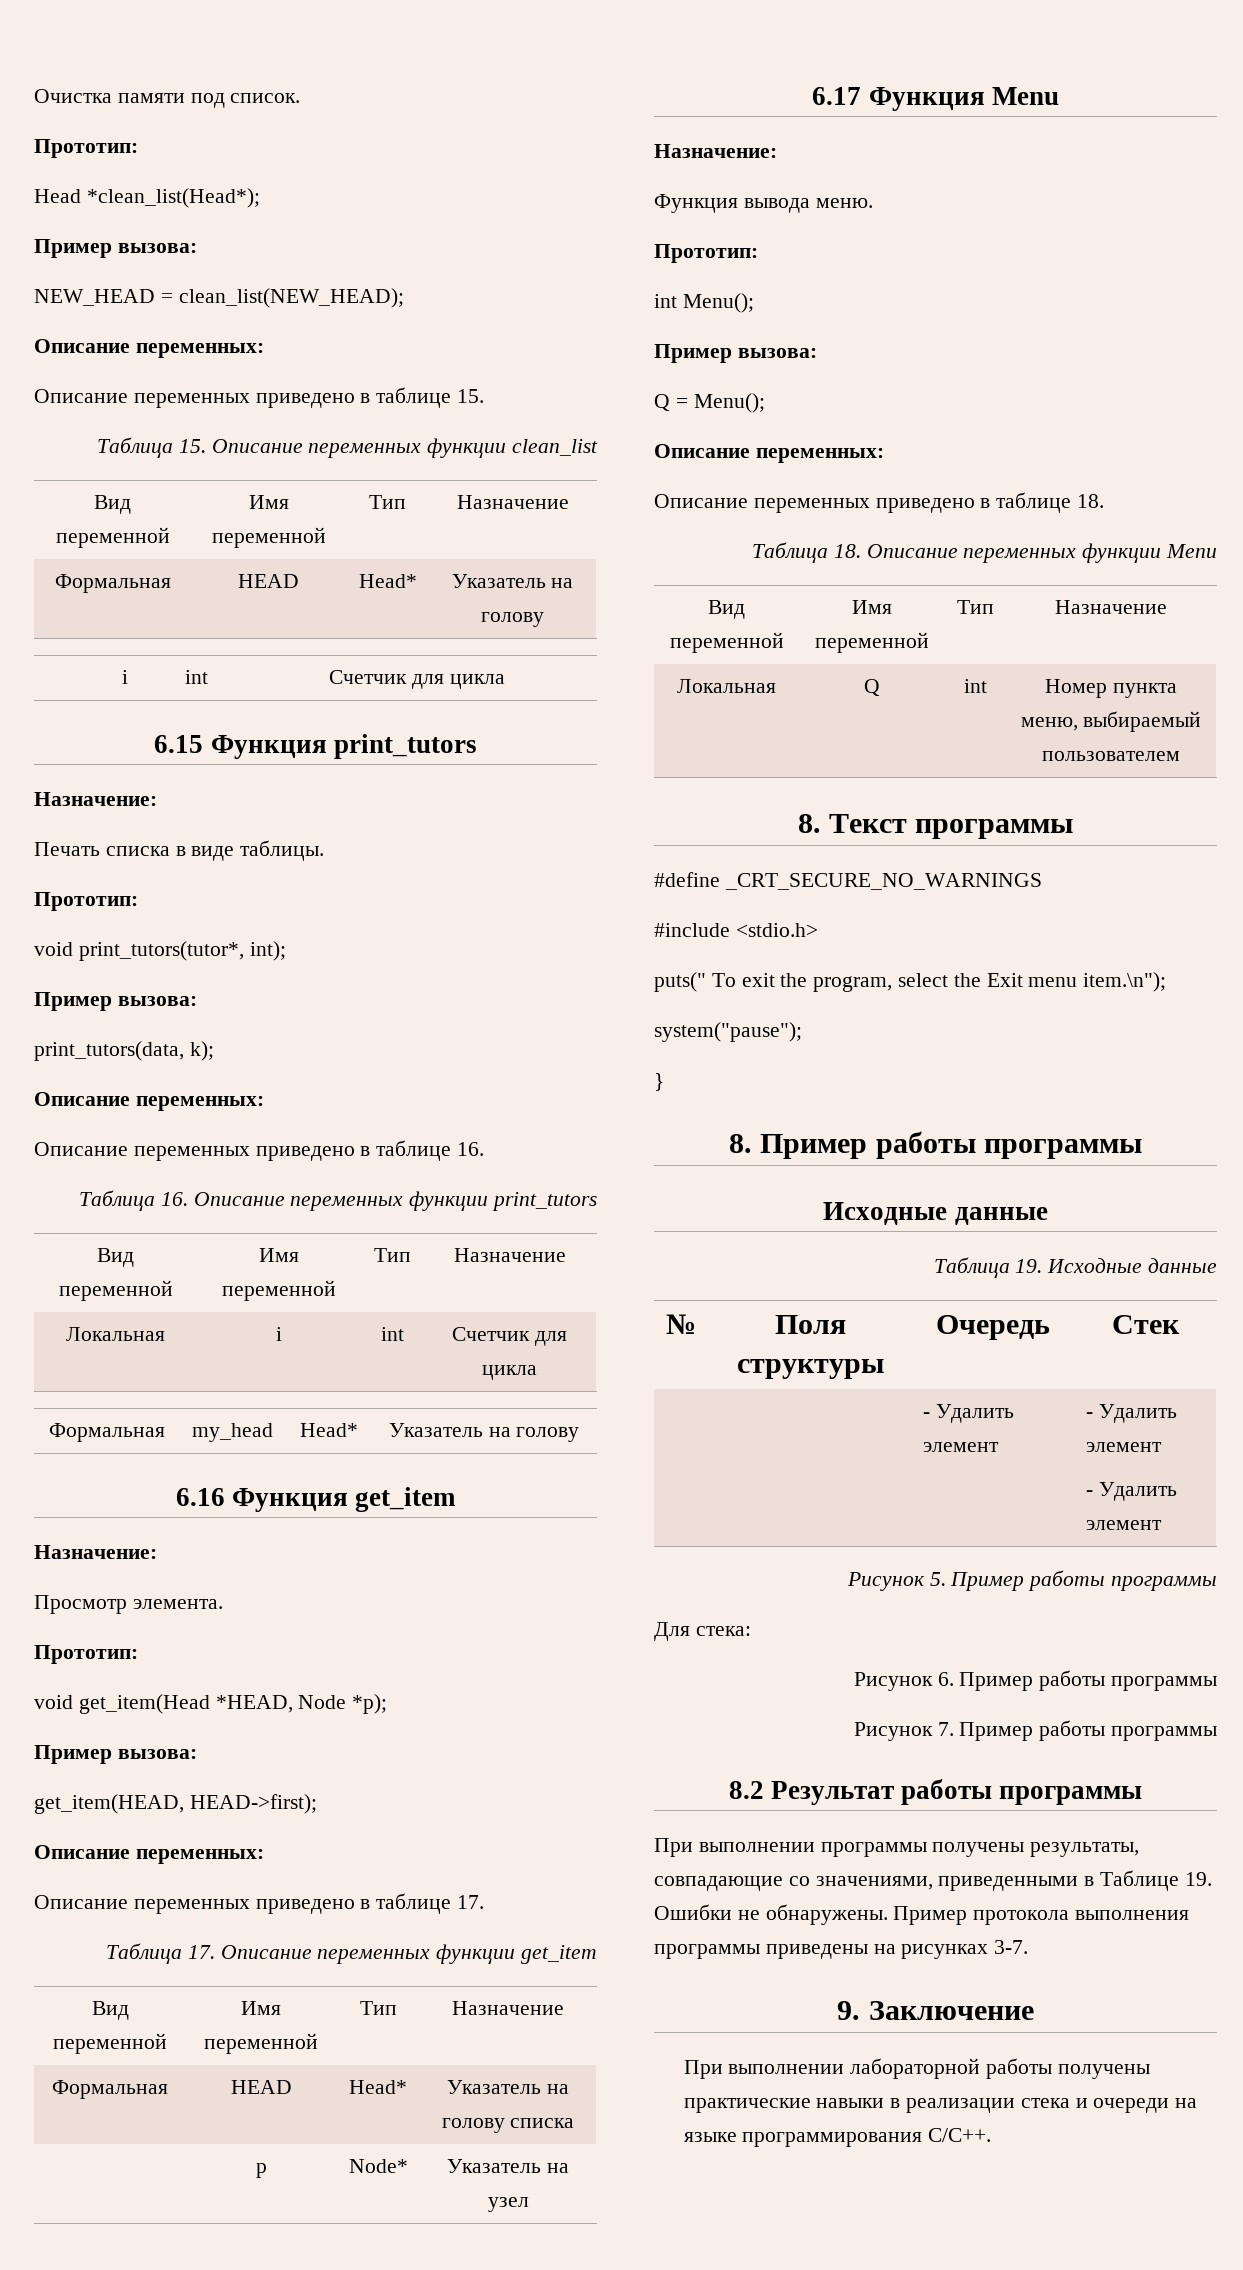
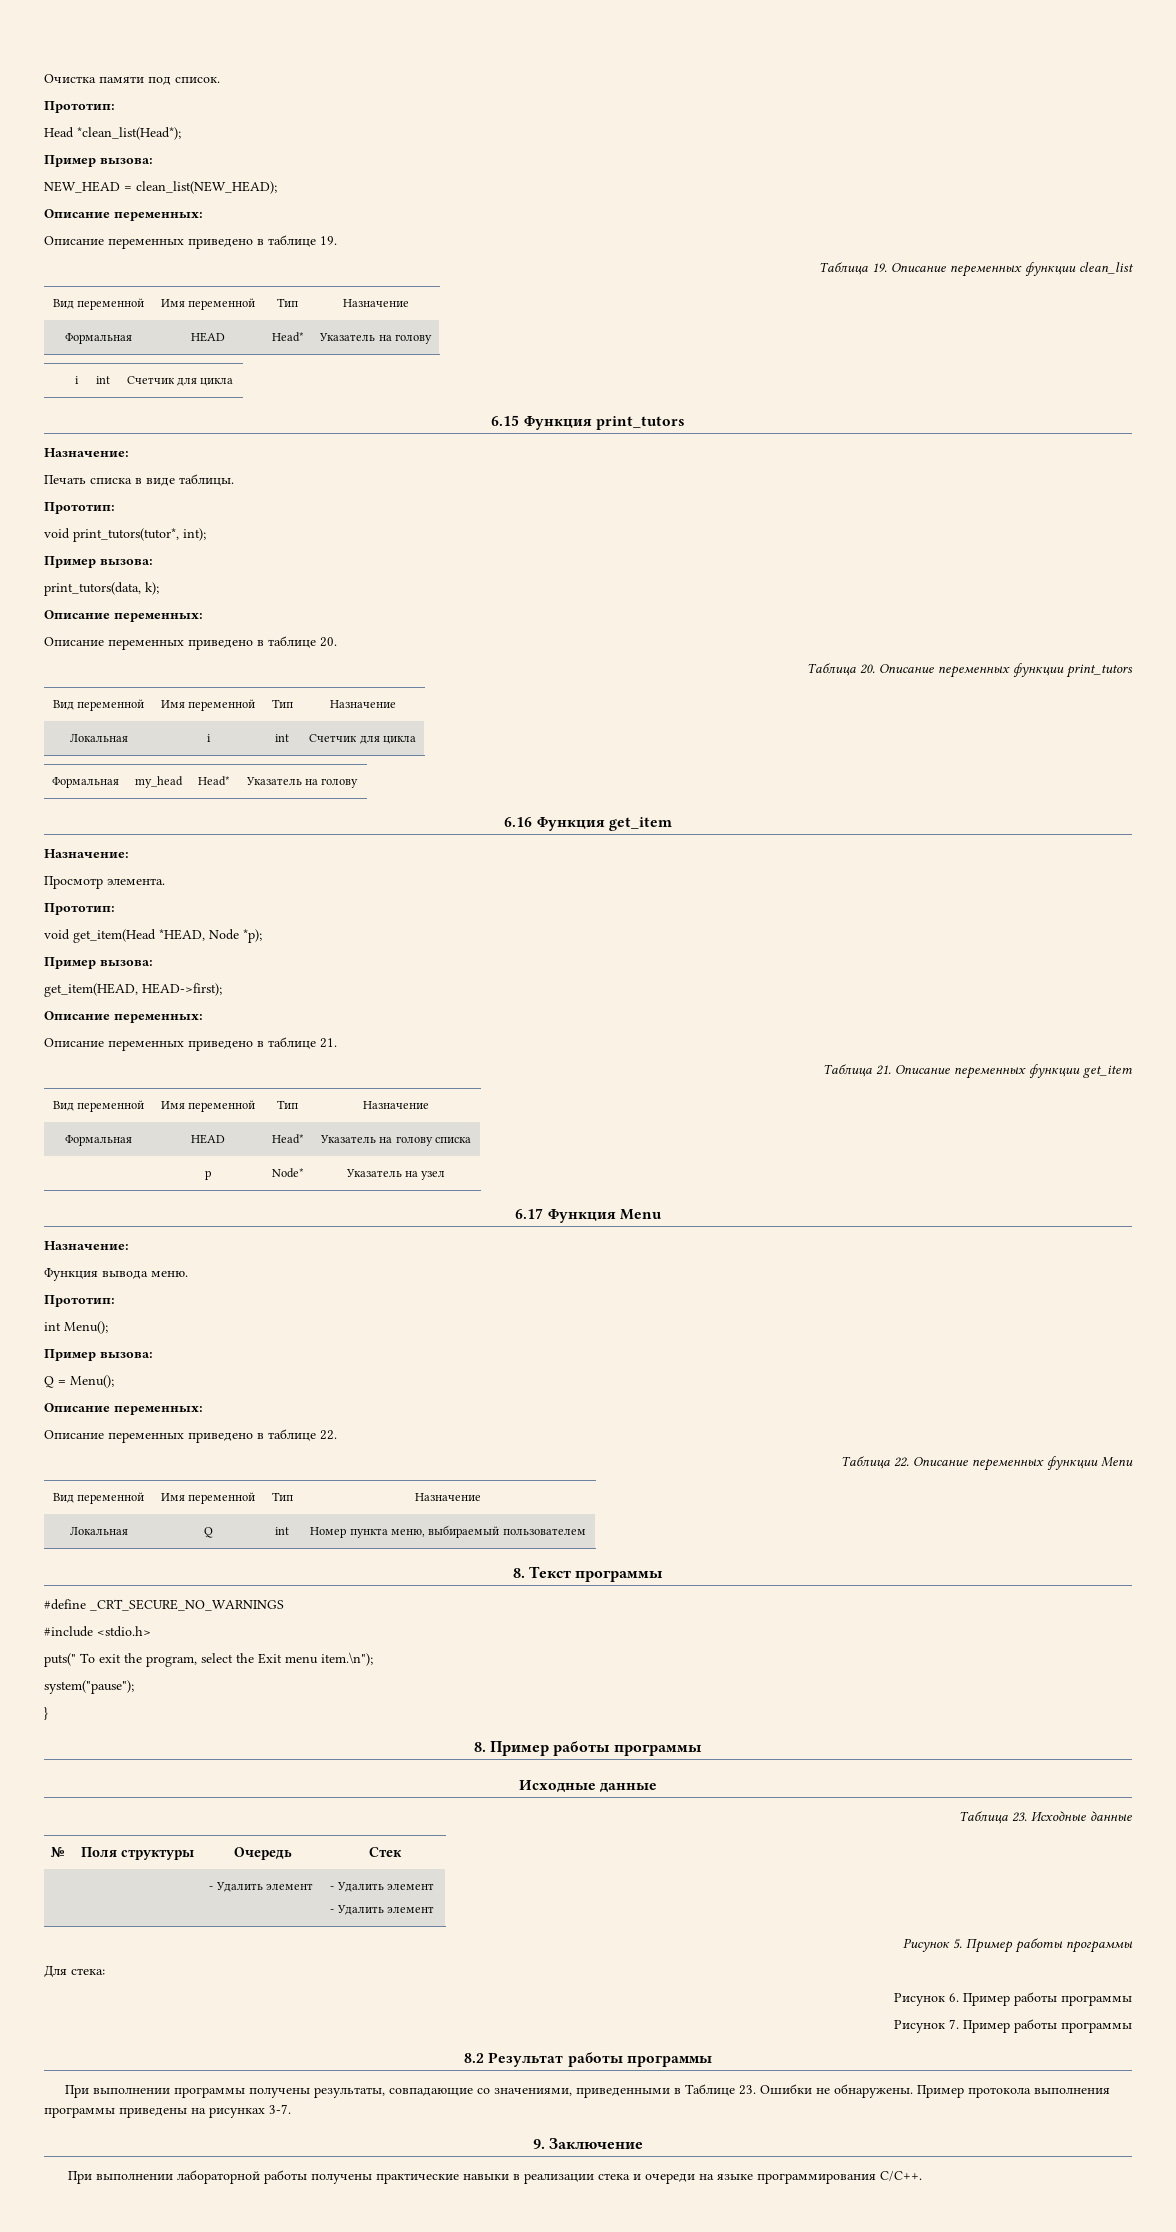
- Описание переменных приведено в таблице 15.
- Таблица 15. Описание переменных функции clean_list
+ Описание переменных приведено в таблице 19.
+ Таблица 19. Описание переменных функции clean_list
- Описание переменных приведено в таблице 16.
- Таблица 16. Описание переменных функции print_tutors
+ Описание переменных приведено в таблице 20.
+ Таблица 20. Описание переменных функции print_tutors
- Описание переменных приведено в таблице 17.
- Таблица 17. Описание переменных функции get_item
+ Описание переменных приведено в таблице 21.
+ Таблица 21. Описание переменных функции get_item
- Описание переменных приведено в таблице 18.
- Таблица 18. Описание переменных функции Menu
+ Описание переменных приведено в таблице 22.
+ Таблица 22. Описание переменных функции Menu
- Таблица 19. Исходные данные
+ Таблица 23. Исходные данные
- При выполнении программы получены результаты, совпадающие со значениями, приведенными в Таблице 19. Ошибки не обнаружены.
+ При выполнении программы получены результаты, совпадающие со значениями, приведенными в Таблице 23. Ошибки не обнаружены.

